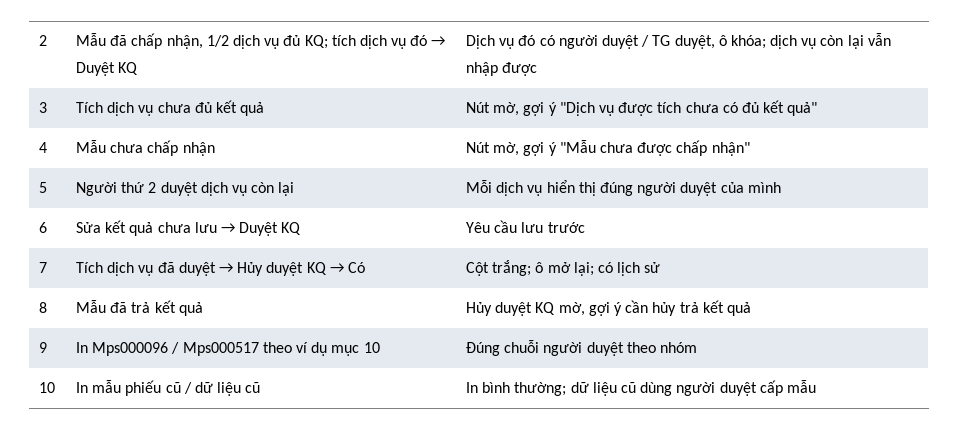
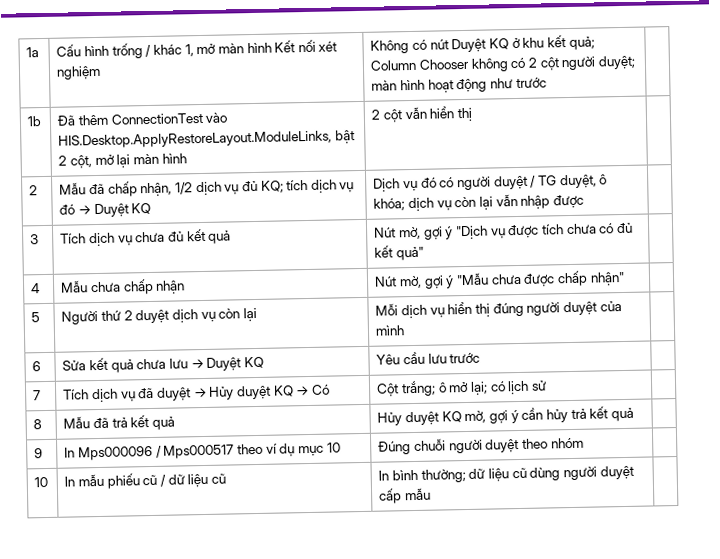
+ 1a | Cấu hình trống / khác 1, mở màn hình Kết nối xét nghiệm | Không có nút Duyệt KQ ở khu kết quả; Column Chooser không có 2 cột người duyệt; màn hình hoạt động như trước |
+ 1b | Đã thêm ConnectionTest vào HIS.Desktop.ApplyRestoreLayout.ModuleLinks, bật 2 cột, mở lại màn hình | 2 cột vẫn hiển thị |

